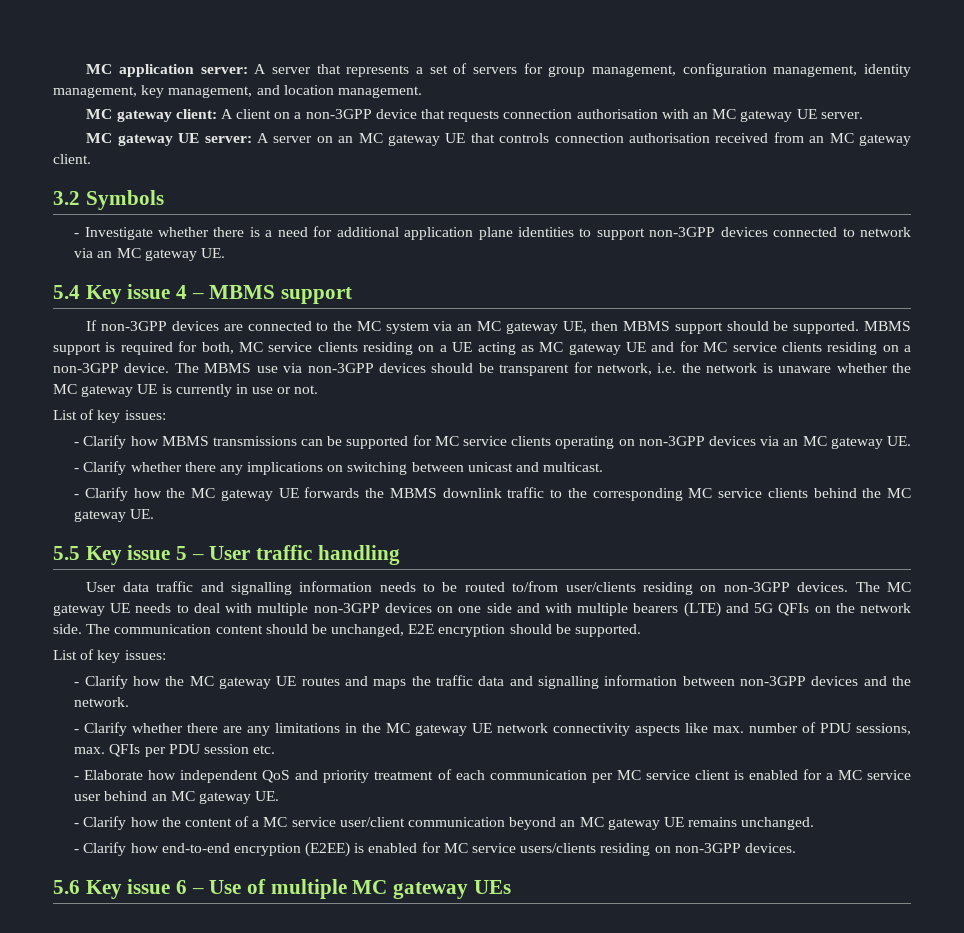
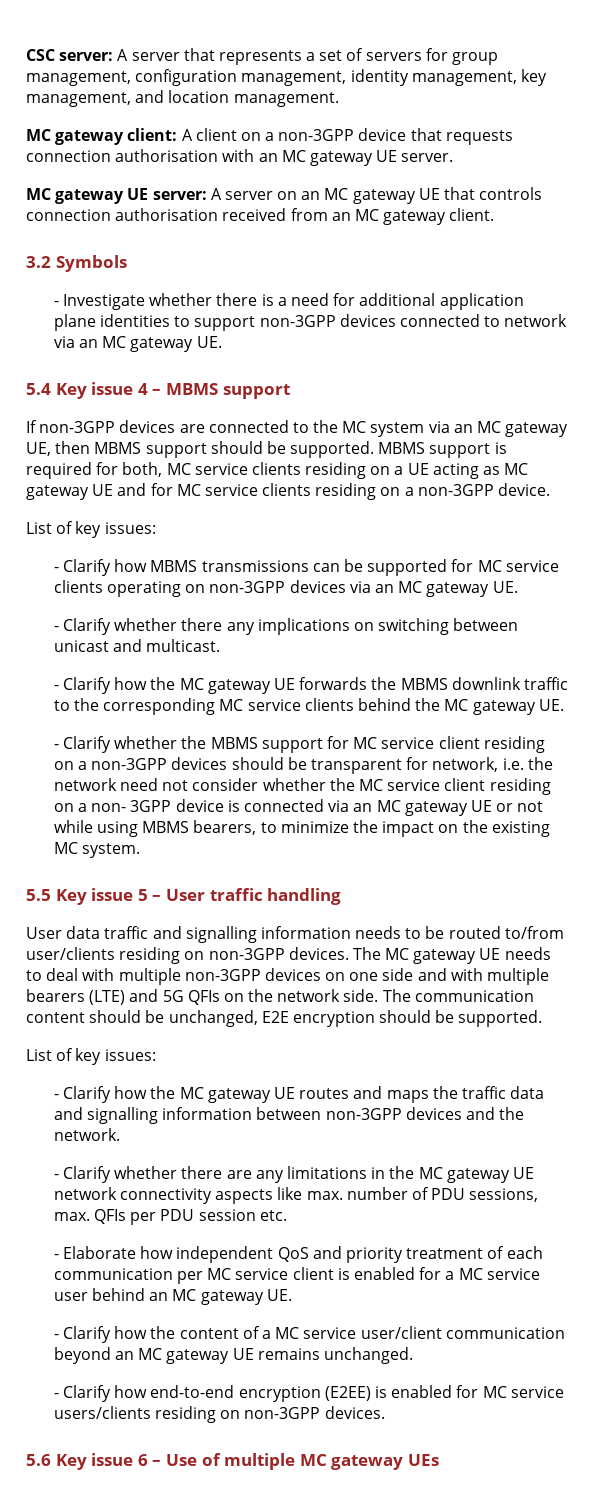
- MC application server: A server that represents a set of servers for group management, configuration management, identity management, key management, and location management.
+ CSC server: A server that represents a set of servers for group management, configuration management, identity management, key management, and location management.
- The MBMS use via non-3GPP devices should be transparent for network, i.e. the network is unaware whether the MC gateway UE is currently in use or not.
+ - Clarify whether the MBMS support for MC service client residing on a non-3GPP devices should be transparent for network, i.e. the network need not consider whether the MC service client residing on a non- 3GPP device is connected via an MC gateway UE or not while using MBMS bearers, to minimize the impact on the existing MC system.

